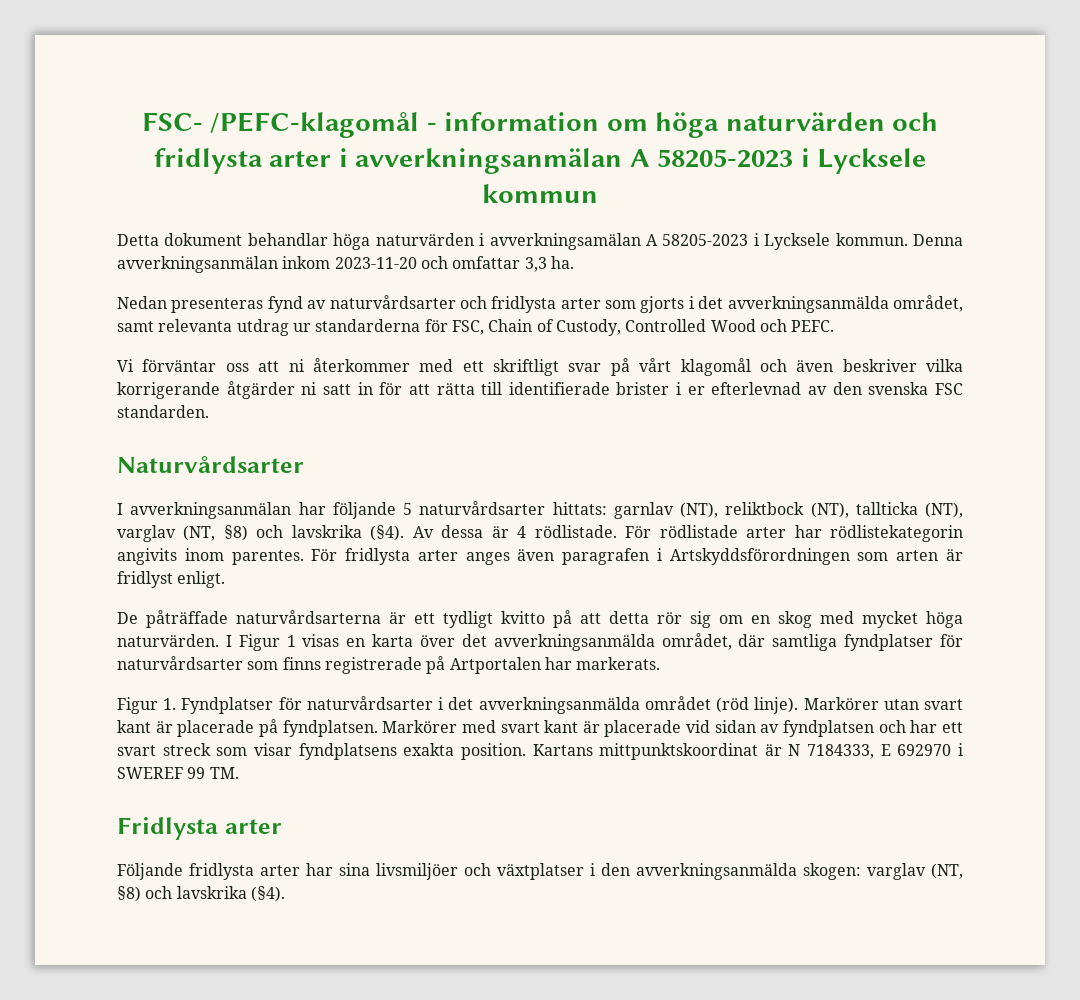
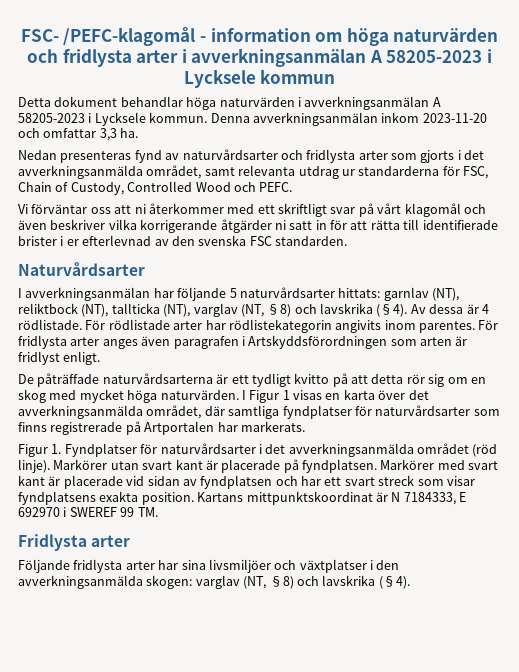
- Detta dokument behandlar höga naturvärden i avverkningsamälan A 58205-2023 i Lycksele kommun.
+ Detta dokument behandlar höga naturvärden i avverkningsanmälan A 58205-2023 i Lycksele kommun.

